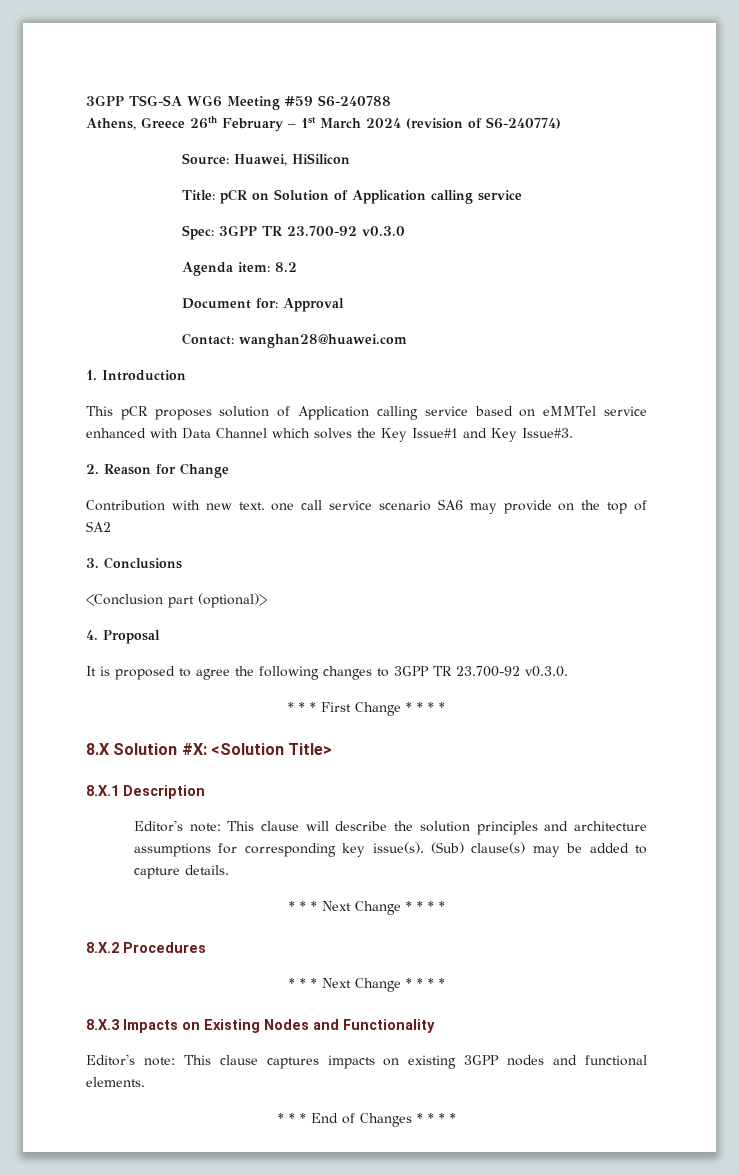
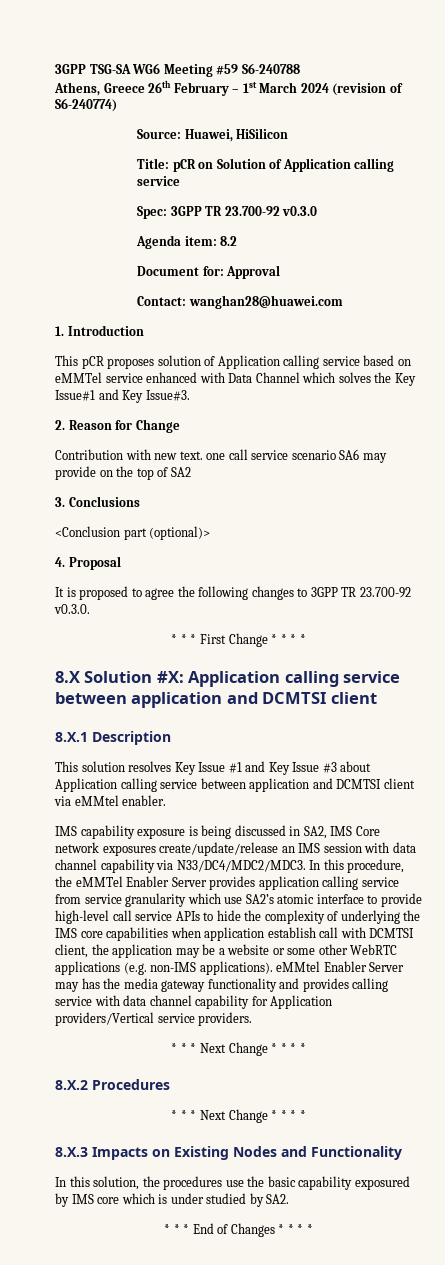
- 8.X Solution #X: <Solution Title>
+ 8.X Solution #X: Application calling service between application and DCMTSI client
  8.X.1 Description
- Editor's note: This clause will describe the solution principles and architecture assumptions for corresponding key issue(s). (Sub) clause(s) may be added to capture details.
+ This solution resolves Key Issue #1 and Key Issue #3 about Application calling service between application and DCMTSI client via eMMtel enabler.
+ IMS capability exposure is being discussed in SA2, IMS Core network exposures create/update/release an IMS session with data channel capability via N33/DC4/MDC2/MDC3. In this procedure, the eMMTel Enabler Server provides application calling service from service granularity which use SA2’s atomic interface to provide high-level call service APIs to hide the complexity of underlying the IMS core capabilities when application establish call with DCMTSI client, the application may be a website or some other WebRTC applications (e.g. non-IMS applications). eMMtel Enabler Server may has the media gateway functionality and provides calling service with data channel capability for Application providers/Vertical service providers.
- Editor's note: This clause captures impacts on existing 3GPP nodes and functional elements.
+ In this solution, the procedures use the basic capability exposured by IMS core which is under studied by SA2.

